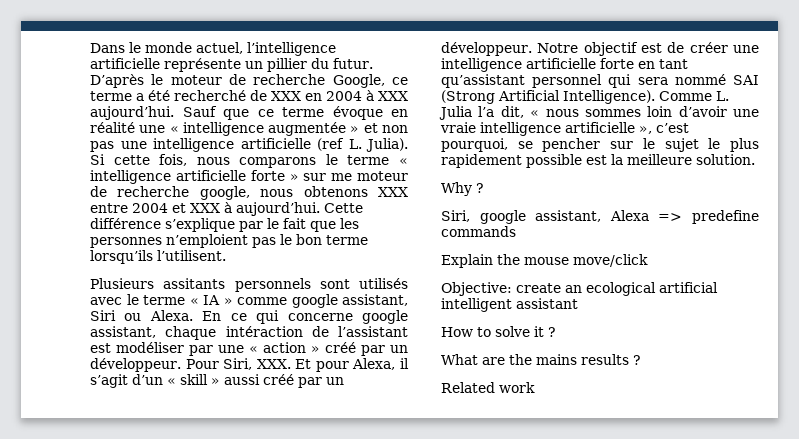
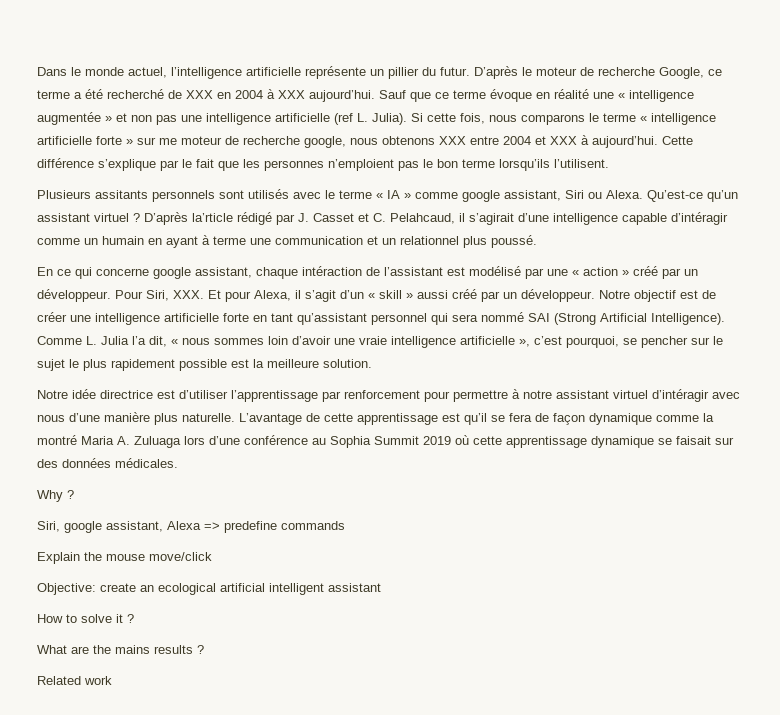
- Plusieurs assitants personnels sont utilisés avec le terme « IA » comme google assistant, Siri ou Alexa. En ce qui concerne google assistant, chaque intéraction de l’assistant est modéliser par une « action » créé par un développeur.
+ Plusieurs assitants personnels sont utilisés avec le terme « IA » comme google assistant, Siri ou Alexa. Qu’est-ce qu’un assistant virtuel ? D’après la’rticle rédigé par J. Casset et C. Pelahcaud, il s’agirait d’une intelligence capable d’intéragir comme un humain en ayant à terme une communication et un relationnel plus poussé.
+ En ce qui concerne google assistant, chaque intéraction de l’assistant est modélisé par une « action » créé par un développeur.
+ Notre idée directrice est d’utiliser l’apprentissage par renforcement pour permettre à notre assistant virtuel d’intéragir avec nous d’une manière plus naturelle. L’avantage de cette apprentissage est qu’il se fera de façon dynamique comme la montré Maria A. Zuluaga lors d’une conférence au Sophia Summit 2019 où cette apprentissage dynamique se faisait sur des données médicales.

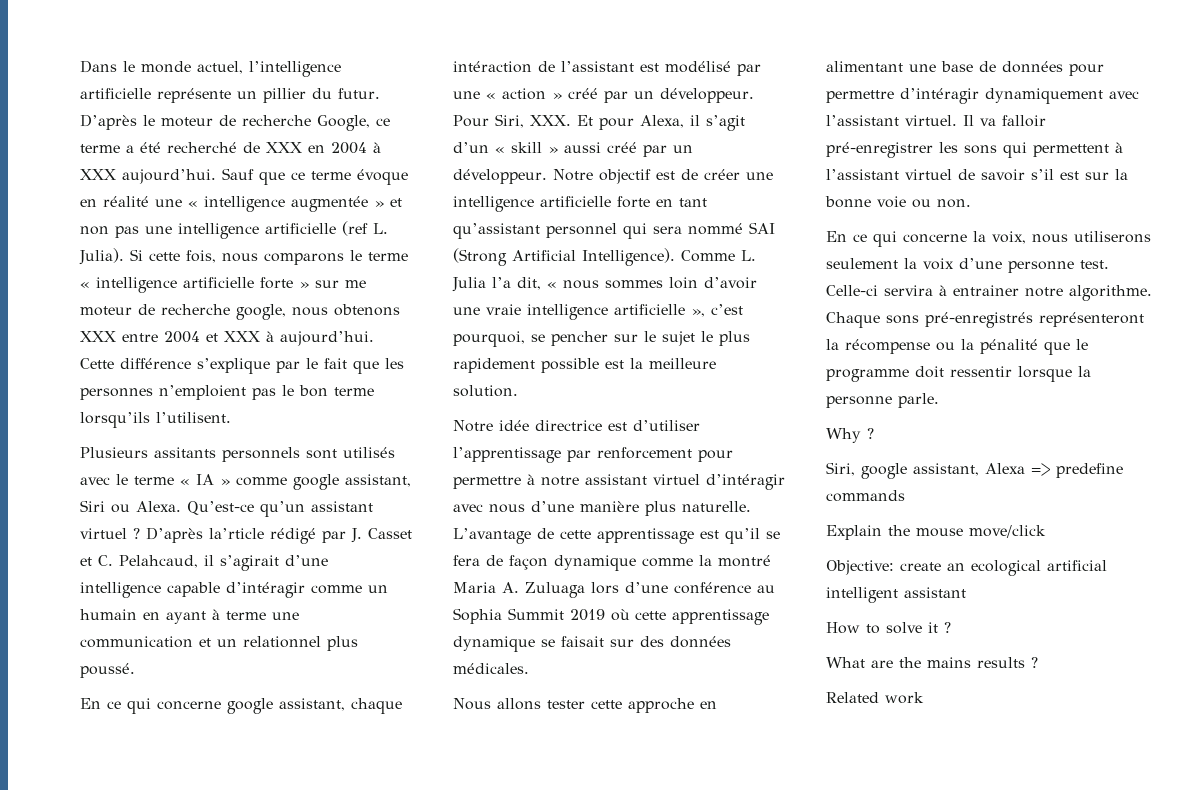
+ Nous allons tester cette approche en alimentant une base de données pour permettre d’intéragir dynamiquement avec l’assistant virtuel. Il va falloir pré-enregistrer les sons qui permettent à l’assistant virtuel de savoir s’il est sur la bonne voie ou non.
+ En ce qui concerne la voix, nous utiliserons seulement la voix d’une personne test. Celle-ci servira à entrainer notre algorithme. Chaque sons pré-enregistrés représenteront la récompense ou la pénalité que le programme doit ressentir lorsque la personne parle.

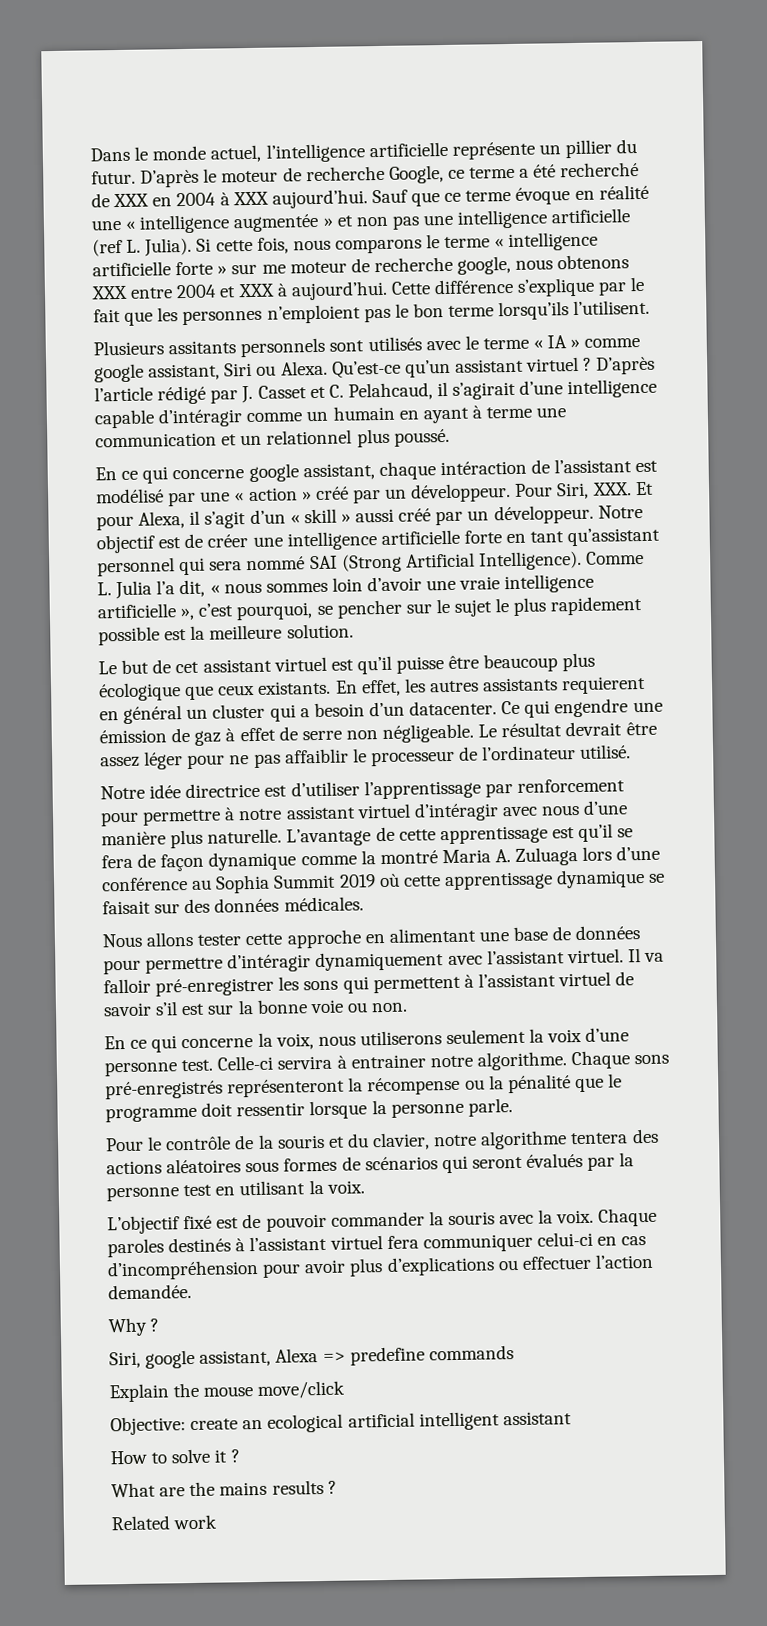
- D’après la’rticle rédigé par J. Casset et C. Pelahcaud, il s’agirait d’une intelligence capable d’intéragir comme un humain en ayant à terme une communication et un relationnel plus poussé.
+ D’après l’article rédigé par J. Casset et C. Pelahcaud, il s’agirait d’une intelligence capable d’intéragir comme un humain en ayant à terme une communication et un relationnel plus poussé.
+ Le but de cet assistant virtuel est qu’il puisse être beaucoup plus écologique que ceux existants. En effet, les autres assistants requierent en général un cluster qui a besoin d’un datacenter. Ce qui engendre une émission de gaz à effet de serre non négligeable. Le résultat devrait être assez léger pour ne pas affaiblir le processeur de l’ordinateur utilisé.
+ Pour le contrôle de la souris et du clavier, notre algorithme tentera des actions aléatoires sous formes de scénarios qui seront évalués par la personne test en utilisant la voix.
+ L’objectif fixé est de pouvoir commander la souris avec la voix. Chaque paroles destinés à l’assistant virtuel fera communiquer celui-ci en cas d’incompréhension pour avoir plus d’explications ou effectuer l’action demandée.

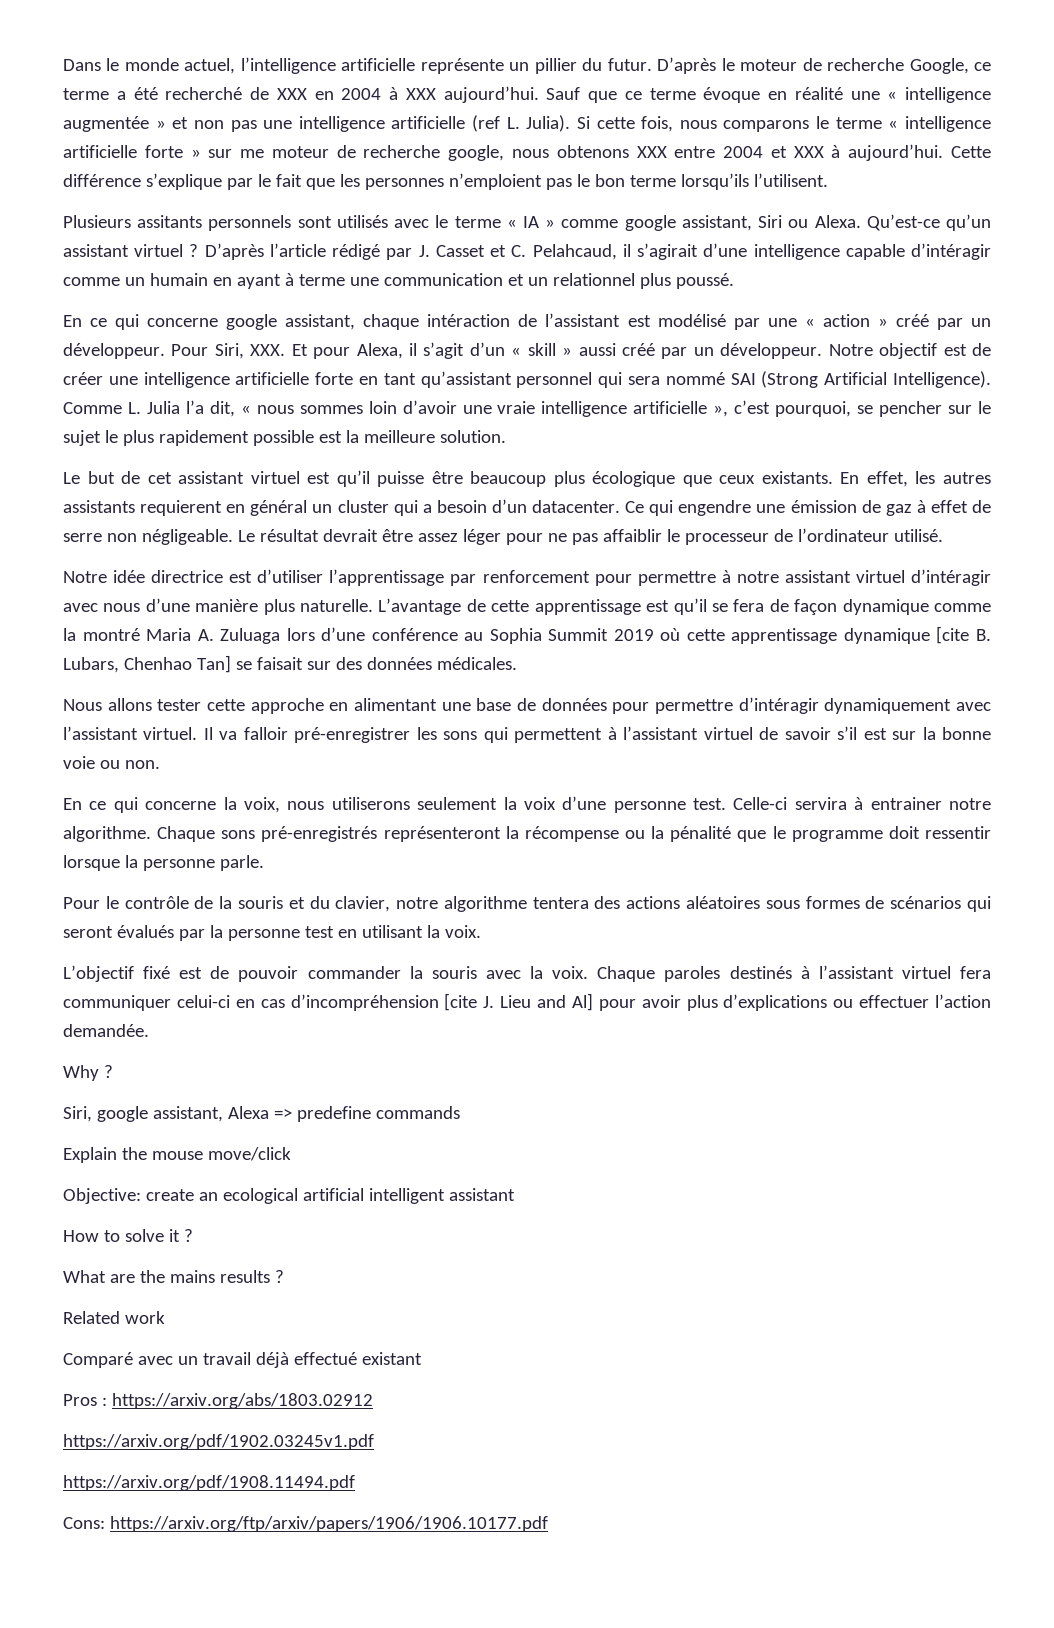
- L’avantage de cette apprentissage est qu’il se fera de façon dynamique comme la montré Maria A. Zuluaga lors d’une conférence au Sophia Summit 2019 où cette apprentissage dynamique se faisait sur des données médicales.
+ L’avantage de cette apprentissage est qu’il se fera de façon dynamique comme la montré Maria A. Zuluaga lors d’une conférence au Sophia Summit 2019 où cette apprentissage dynamique [cite B. Lubars, Chenhao Tan] se faisait sur des données médicales.
- Chaque paroles destinés à l’assistant virtuel fera communiquer celui-ci en cas d’incompréhension pour avoir plus d’explications ou effectuer l’action demandée.
+ Chaque paroles destinés à l’assistant virtuel fera communiquer celui-ci en cas d’incompréhension [cite J. Lieu and Al] pour avoir plus d’explications ou effectuer l’action demandée.
+ Comparé avec un travail déjà effectué existant
+ Pros : https://arxiv.org/abs/1803.02912
+ https://arxiv.org/pdf/1902.03245v1.pdf
+ https://arxiv.org/pdf/1908.11494.pdf
+ Cons: https://arxiv.org/ftp/arxiv/papers/1906/1906.10177.pdf

